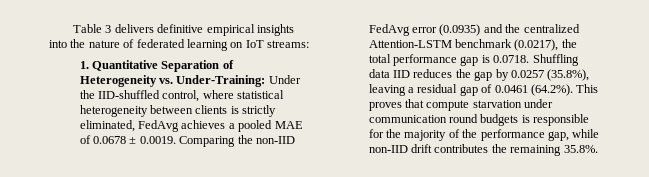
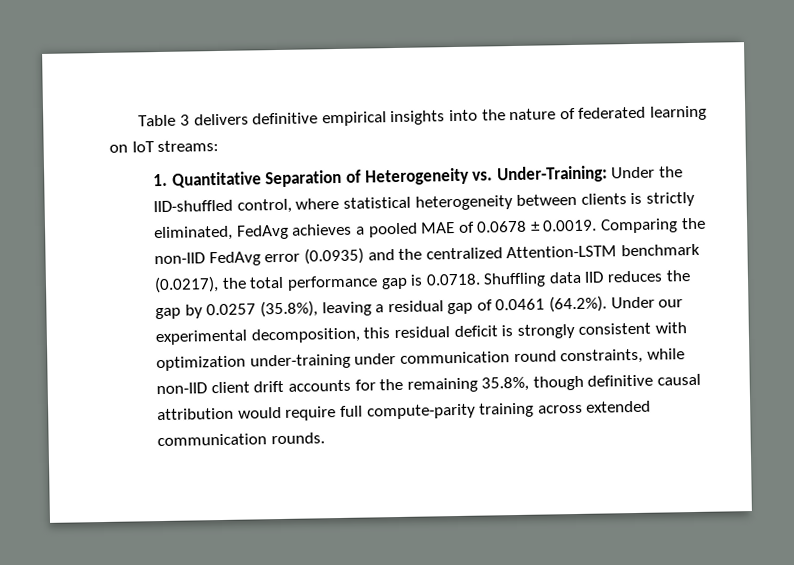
- Under the IID-shuffled control, where statistical heterogeneity between clients is strictly eliminated, FedAvg achieves a pooled MAE of 0.0678 ± 0.0019. Comparing the non-IID FedAvg error (0.0935) and the centralized Attention-LSTM benchmark (0.0217), the total performance gap is 0.0718. Shuffling data IID reduces the gap by 0.0257 (35.8%), leaving a residual gap of 0.0461 (64.2%). This proves that compute starvation under communication round budgets is responsible for the majority of the performance gap, while non-IID drift contributes the remaining 35.8%.
+ Under the IID-shuffled control, where statistical heterogeneity between clients is strictly eliminated, FedAvg achieves a pooled MAE of 0.0678 ± 0.0019. Comparing the non-IID FedAvg error (0.0935) and the centralized Attention-LSTM benchmark (0.0217), the total performance gap is 0.0718. Shuffling data IID reduces the gap by 0.0257 (35.8%), leaving a residual gap of 0.0461 (64.2%). Under our experimental decomposition, this residual deficit is strongly consistent with optimization under-training under communication round constraints, while non-IID client drift accounts for the remaining 35.8%, though definitive causal attribution would require full compute-parity training across extended communication rounds.

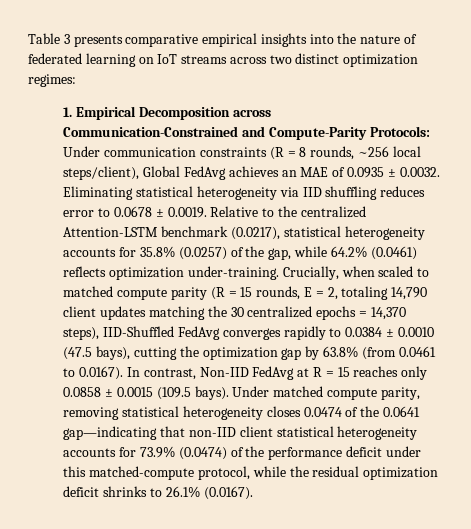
- Table 3 delivers definitive empirical insights into the nature of federated learning on IoT streams:
- 1. Quantitative Separation of Heterogeneity vs. Under-Training: Under the IID-shuffled control, where statistical heterogeneity between clients is strictly eliminated, FedAvg achieves a pooled MAE of 0.0678 ± 0.0019. Comparing the non-IID FedAvg error (0.0935) and the centralized Attention-LSTM benchmark (0.0217), the total performance gap is 0.0718. Shuffling data IID reduces the gap by 0.0257 (35.8%), leaving a residual gap of 0.0461 (64.2%). Under our experimental decomposition, this residual deficit is strongly consistent with optimization under-training under communication round constraints, while non-IID client drift accounts for the remaining 35.8%, though definitive causal attribution would require full compute-parity training across extended communication rounds.
+ Table 3 presents comparative empirical insights into the nature of federated learning on IoT streams across two distinct optimization regimes:
+ 1. Empirical Decomposition across Communication-Constrained and Compute-Parity Protocols: Under communication constraints (R = 8 rounds, ~256 local steps/client), Global FedAvg achieves an MAE of 0.0935 ± 0.0032. Eliminating statistical heterogeneity via IID shuffling reduces error to 0.0678 ± 0.0019. Relative to the centralized Attention-LSTM benchmark (0.0217), statistical heterogeneity accounts for 35.8% (0.0257) of the gap, while 64.2% (0.0461) reflects optimization under-training. Crucially, when scaled to matched compute parity (R = 15 rounds, E = 2, totaling 14,790 client updates matching the 30 centralized epochs = 14,370 steps), IID-Shuffled FedAvg converges rapidly to 0.0384 ± 0.0010 (47.5 bays), cutting the optimization gap by 63.8% (from 0.0461 to 0.0167). In contrast, Non-IID FedAvg at R = 15 reaches only 0.0858 ± 0.0015 (109.5 bays). Under matched compute parity, removing statistical heterogeneity closes 0.0474 of the 0.0641 gap—indicating that non-IID client statistical heterogeneity accounts for 73.9% (0.0474) of the performance deficit under this matched-compute protocol, while the residual optimization deficit shrinks to 26.1% (0.0167).

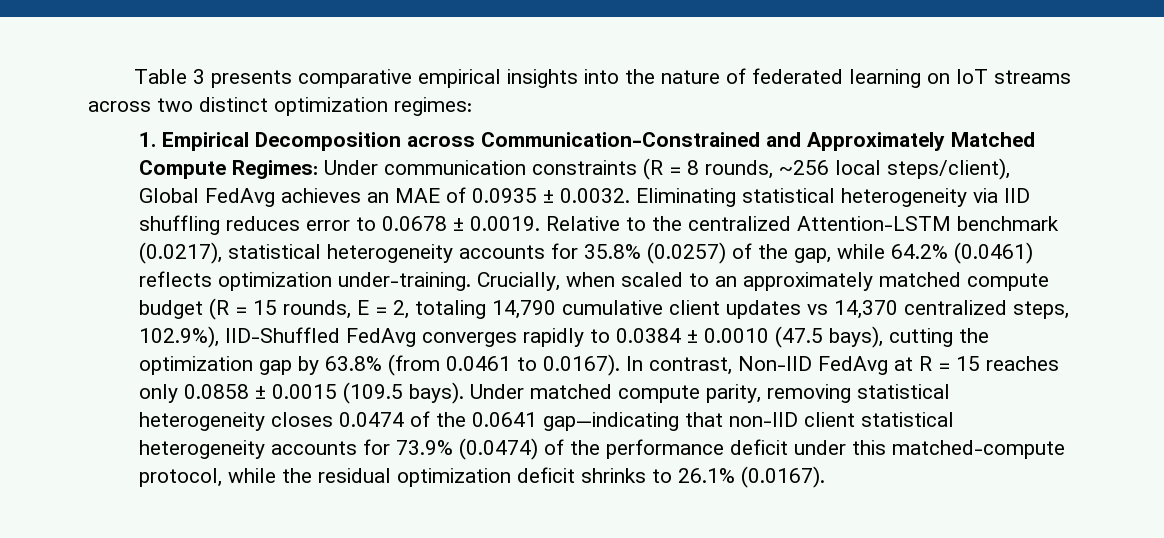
- 1. Empirical Decomposition across Communication-Constrained and Compute-Parity Protocols: Under communication constraints (R = 8 rounds, ~256 local steps/client), Global FedAvg achieves an MAE of 0.0935 ± 0.0032. Eliminating statistical heterogeneity via IID shuffling reduces error to 0.0678 ± 0.0019. Relative to the centralized Attention-LSTM benchmark (0.0217), statistical heterogeneity accounts for 35.8% (0.0257) of the gap, while 64.2% (0.0461) reflects optimization under-training.
+ 1. Empirical Decomposition across Communication-Constrained and Approximately Matched Compute Regimes: Under communication constraints (R = 8 rounds, ~256 local steps/client), Global FedAvg achieves an MAE of 0.0935 ± 0.0032. Eliminating statistical heterogeneity via IID shuffling reduces error to 0.0678 ± 0.0019. Relative to the centralized Attention-LSTM benchmark (0.0217), statistical heterogeneity accounts for 35.8% (0.0257) of the gap, while 64.2% (0.0461) reflects optimization under-training.
- Crucially, when scaled to matched compute parity (R = 15 rounds, E = 2, totaling 14,790 client updates matching the 30 centralized epochs = 14,370 steps), IID-Shuffled FedAvg converges rapidly to 0.0384 ± 0.0010 (47.5 bays), cutting the optimization gap by 63.8% (from 0.0461 to 0.0167). In contrast, Non-IID FedAvg at R = 15 reaches only 0.0858 ± 0.0015 (109.5 bays).
+ Crucially, when scaled to an approximately matched compute budget (R = 15 rounds, E = 2, totaling 14,790 cumulative client updates vs 14,370 centralized steps, 102.9%), IID-Shuffled FedAvg converges rapidly to 0.0384 ± 0.0010 (47.5 bays), cutting the optimization gap by 63.8% (from 0.0461 to 0.0167). In contrast, Non-IID FedAvg at R = 15 reaches only 0.0858 ± 0.0015 (109.5 bays).

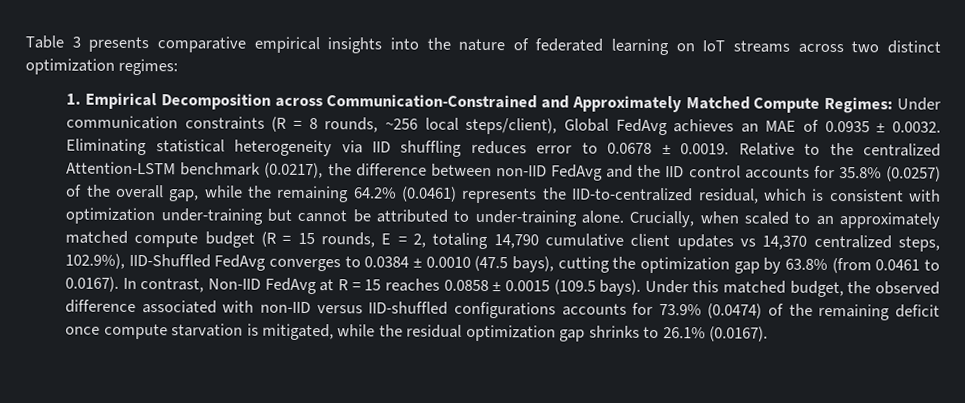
- 1. Empirical Decomposition across Communication-Constrained and Approximately Matched Compute Regimes: Under communication constraints (R = 8 rounds, ~256 local steps/client), Global FedAvg achieves an MAE of 0.0935 ± 0.0032. Eliminating statistical heterogeneity via IID shuffling reduces error to 0.0678 ± 0.0019. Relative to the centralized Attention-LSTM benchmark (0.0217), statistical heterogeneity accounts for 35.8% (0.0257) of the gap, while 64.2% (0.0461) reflects optimization under-training.
+ 1. Empirical Decomposition across Communication-Constrained and Approximately Matched Compute Regimes: Under communication constraints (R = 8 rounds, ~256 local steps/client), Global FedAvg achieves an MAE of 0.0935 ± 0.0032. Eliminating statistical heterogeneity via IID shuffling reduces error to 0.0678 ± 0.0019. Relative to the centralized Attention-LSTM benchmark (0.0217), the difference between non-IID FedAvg and the IID control accounts for 35.8% (0.0257) of the overall gap, while the remaining 64.2% (0.0461) represents the IID-to-centralized residual, which is consistent with optimization under-training but cannot be attributed to under-training alone.
- Crucially, when scaled to an approximately matched compute budget (R = 15 rounds, E = 2, totaling 14,790 cumulative client updates vs 14,370 centralized steps, 102.9%), IID-Shuffled FedAvg converges rapidly to 0.0384 ± 0.0010 (47.5 bays), cutting the optimization gap by 63.8% (from 0.0461 to 0.0167). In contrast, Non-IID FedAvg at R = 15 reaches only 0.0858 ± 0.0015 (109.5 bays).
+ Crucially, when scaled to an approximately matched compute budget (R = 15 rounds, E = 2, totaling 14,790 cumulative client updates vs 14,370 centralized steps, 102.9%), IID-Shuffled FedAvg converges to 0.0384 ± 0.0010 (47.5 bays), cutting the optimization gap by 63.8% (from 0.0461 to 0.0167). In contrast, Non-IID FedAvg at R = 15 reaches 0.0858 ± 0.0015 (109.5 bays).
- Under matched compute parity, removing statistical heterogeneity closes 0.0474 of the 0.0641 gap—indicating that non-IID client statistical heterogeneity accounts for 73.9% (0.0474) of the performance deficit under this matched-compute protocol, while the residual optimization deficit shrinks to 26.1% (0.0167).
+ Under this matched budget, the observed difference associated with non-IID versus IID-shuffled configurations accounts for 73.9% (0.0474) of the remaining deficit once compute starvation is mitigated, while the residual optimization gap shrinks to 26.1% (0.0167).

